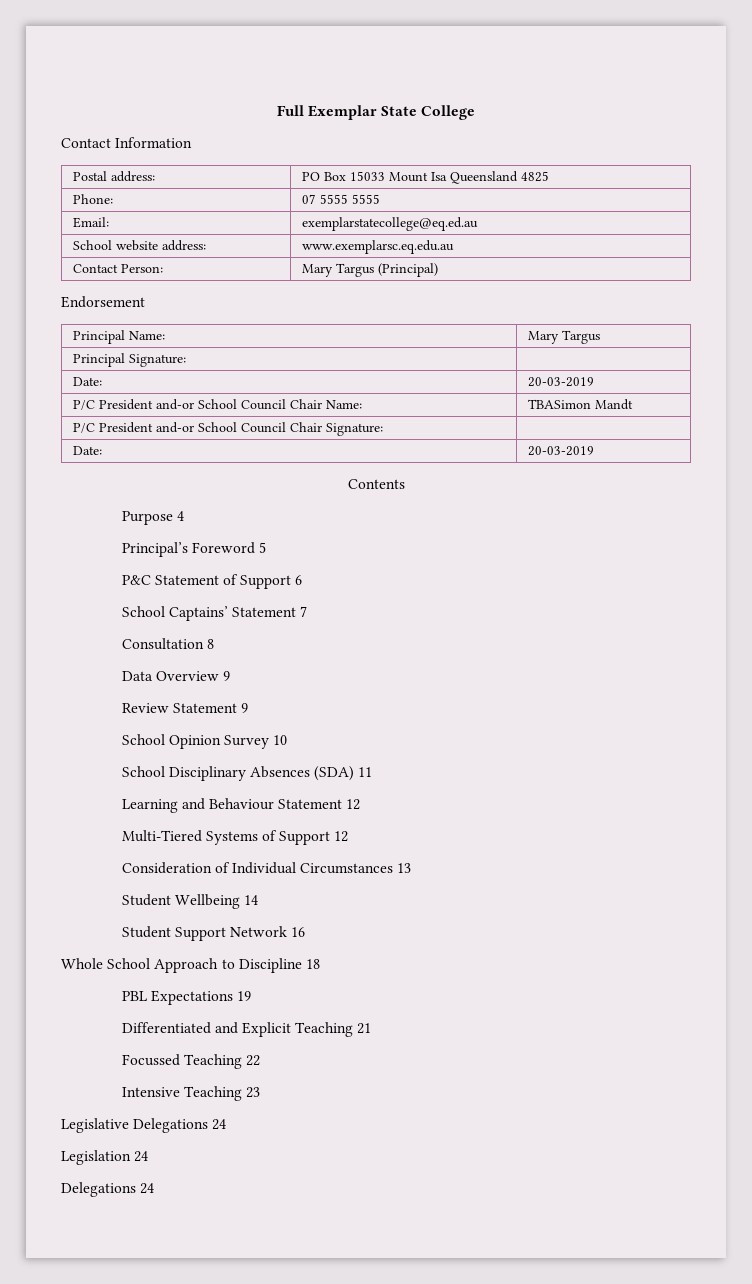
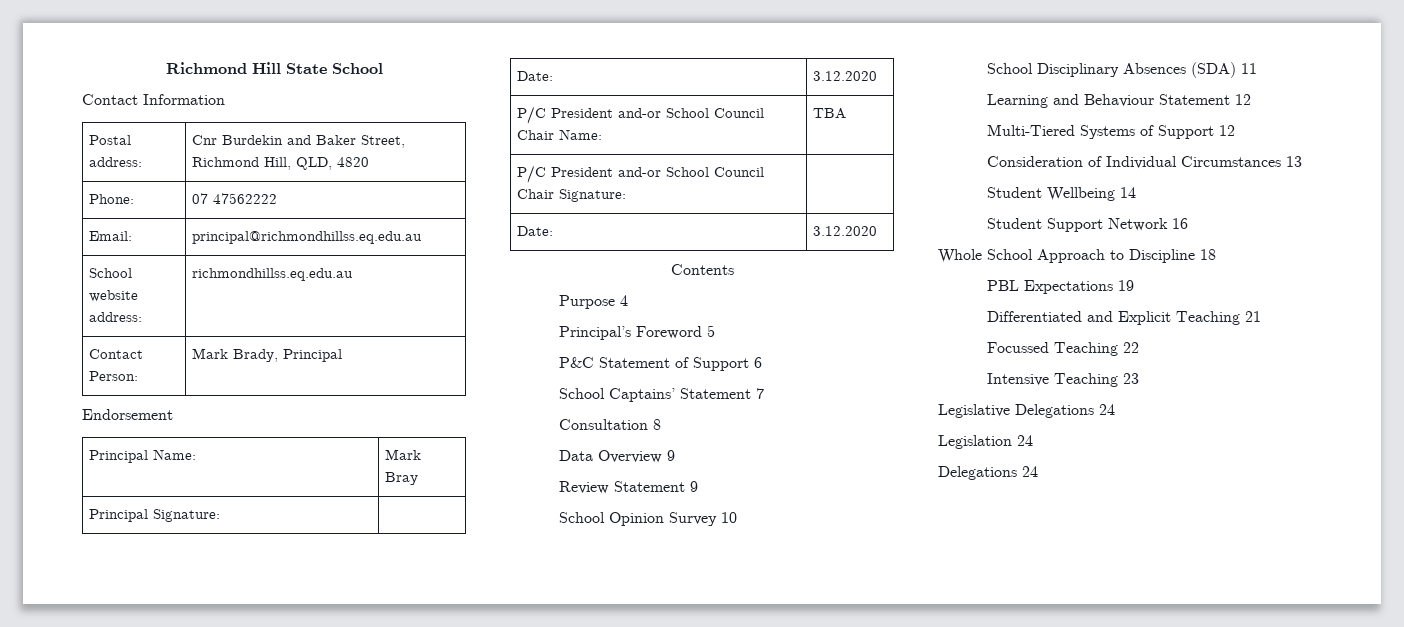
- Full Exemplar State College
+ Richmond Hill State School
- Postal address: | PO Box 15033 Mount Isa Queensland 4825
+ Postal address: | Cnr Burdekin and Baker Street, Richmond Hill, QLD, 4820
- Phone: | 07 5555 5555
+ Phone: | 07 47562222
- Email: | exemplarstatecollege@eq.ed.au
+ Email: | principal@richmondhillss.eq.edu.au
- School website address: | www.exemplarsc.eq.edu.au
+ School website address: | richmondhillss.eq.edu.au
- Contact Person: | Mary Targus (Principal)
+ Contact Person: | Mark Brady, Principal
- Principal Name: | Mary Targus
+ Principal Name: | Mark Bray
  Principal Signature: |
- Date: | 20-03-2019
+ Date: | 3.12.2020
- P/C President and-or School Council Chair Name: | TBASimon Mandt
+ P/C President and-or School Council Chair Name: | TBA
  P/C President and-or School Council Chair Signature: |
- Date: | 20-03-2019
+ Date: | 3.12.2020

